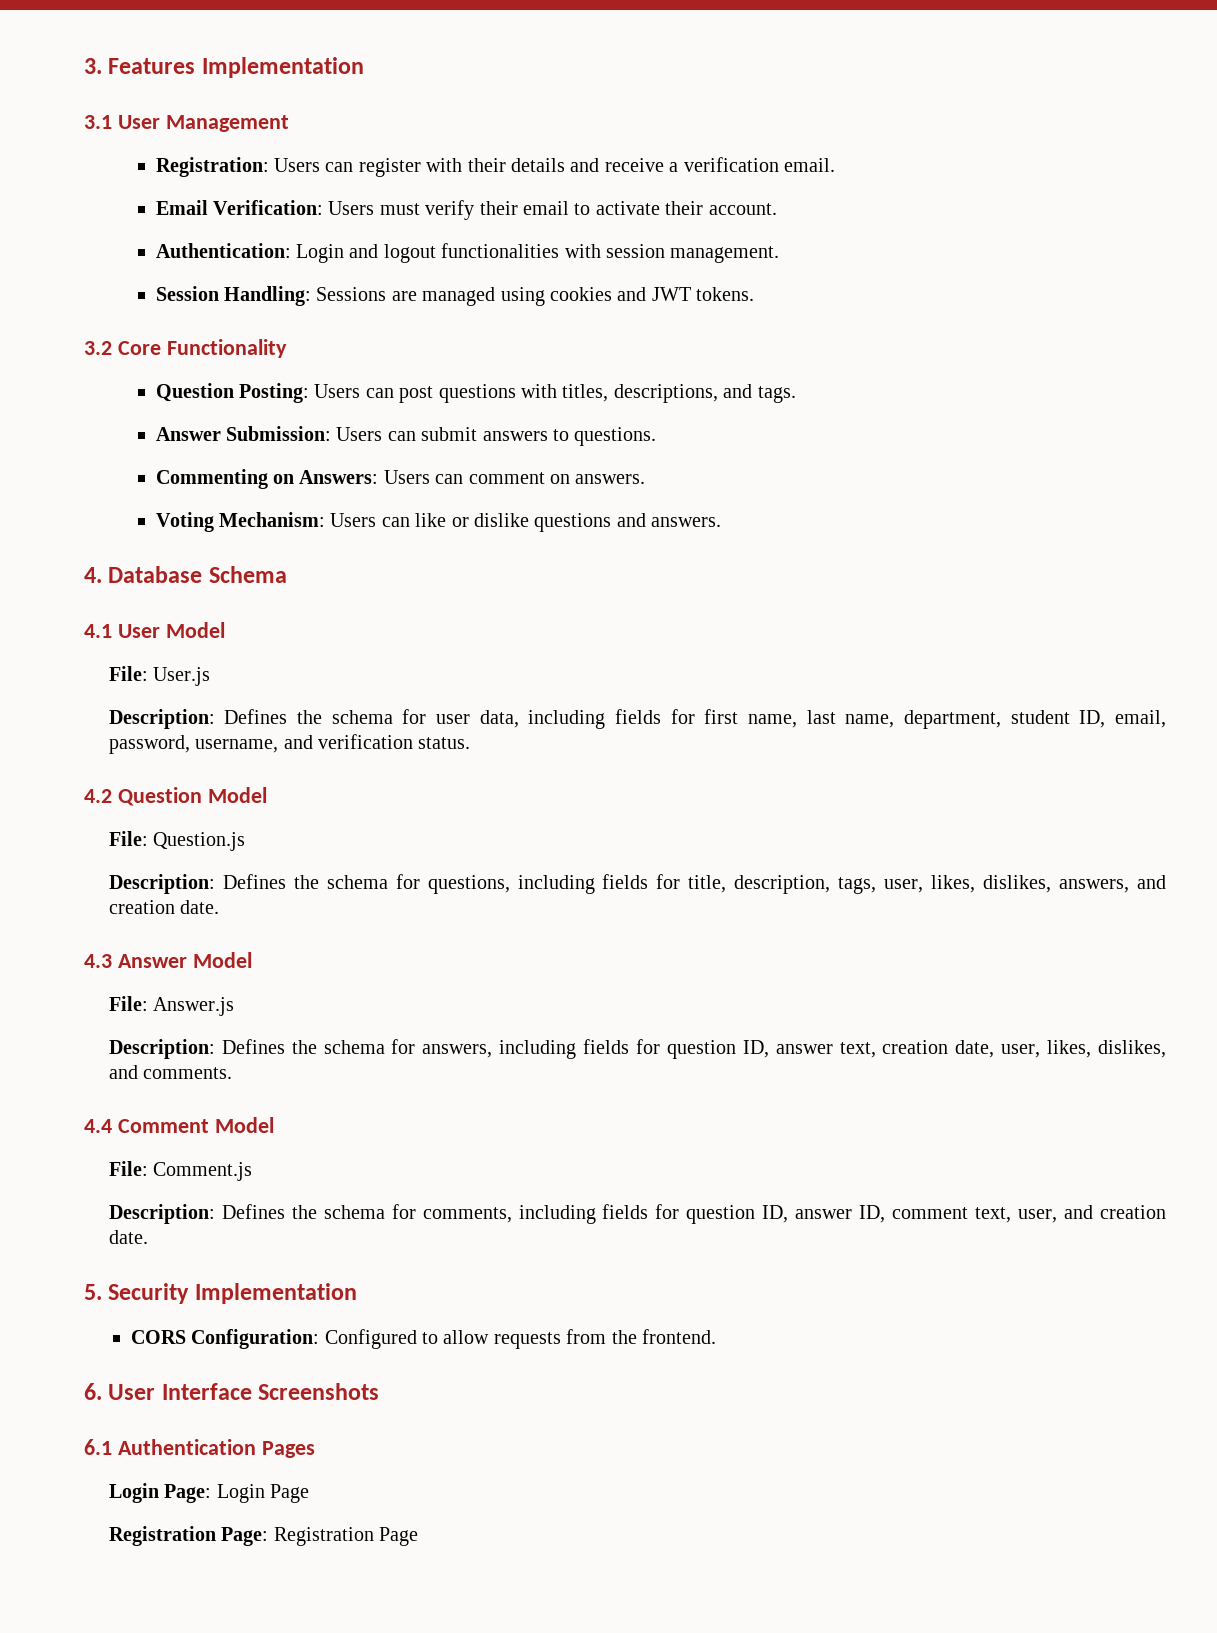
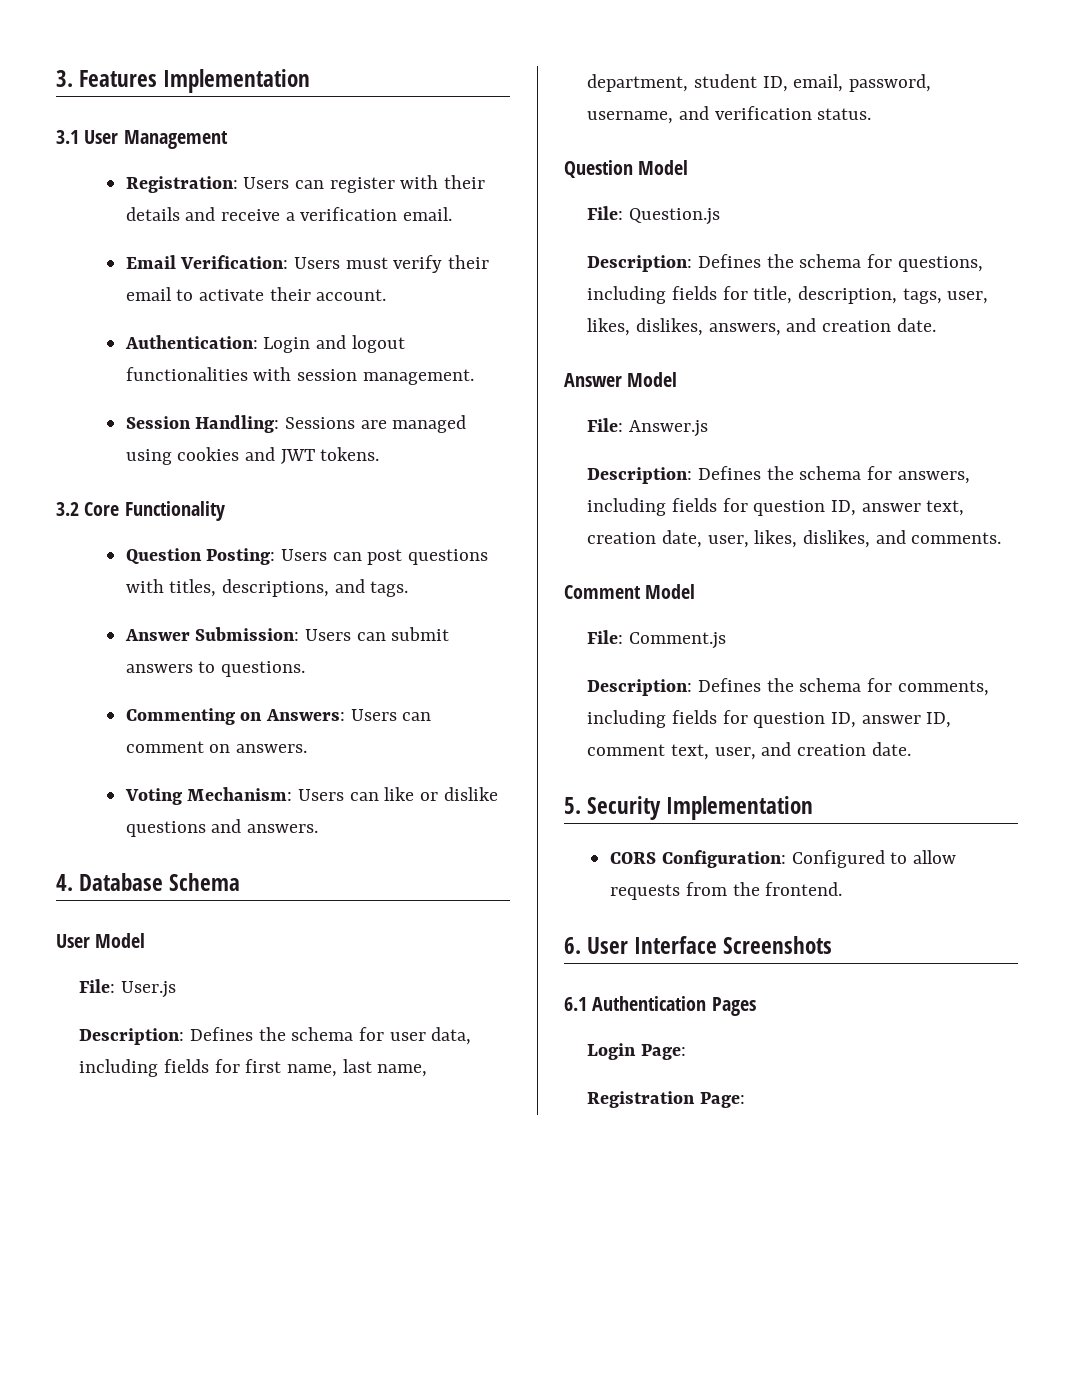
- 4.1 User Model
+ User Model
- 4.2 Question Model
+ Question Model
- 4.3 Answer Model
+ Answer Model
- 4.4 Comment Model
+ Comment Model
- Login Page: Login Page
+ Login Page:
- Registration Page: Registration Page
+ Registration Page:

